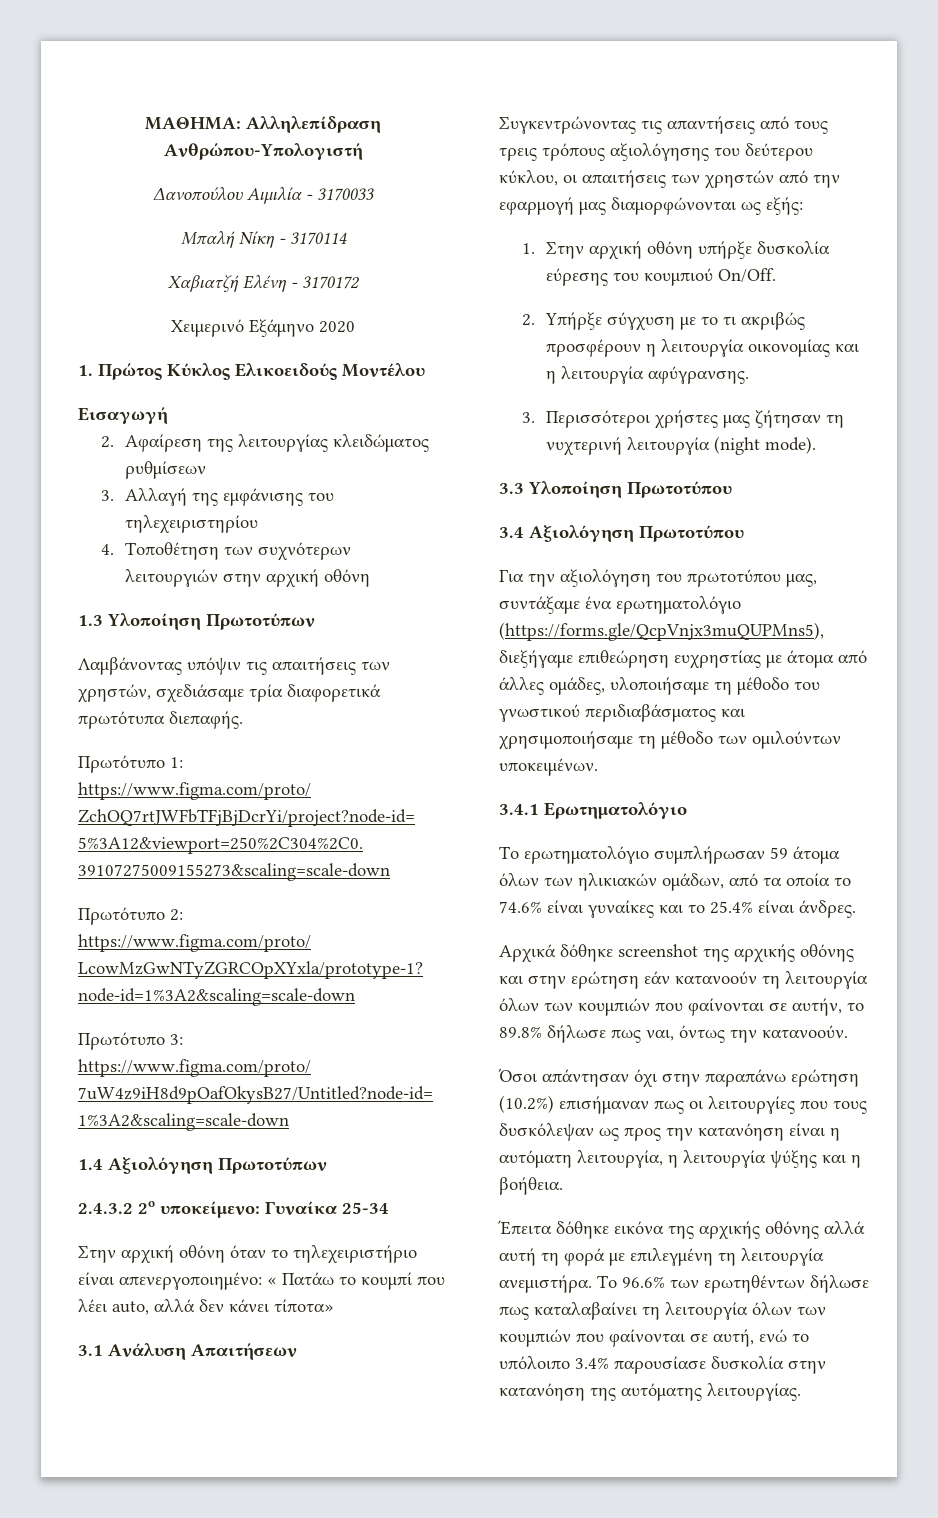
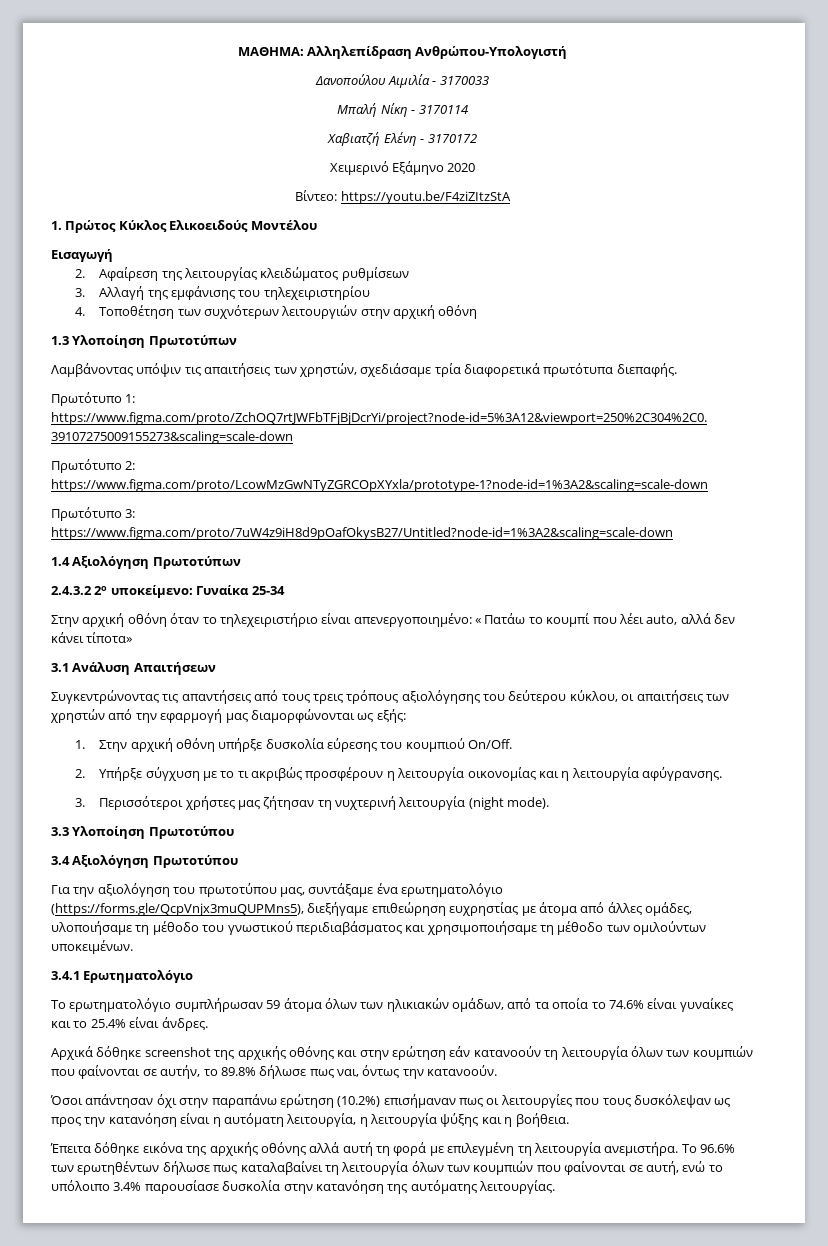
+ Βίντεο: https://youtu.be/F4ziZItzStA

